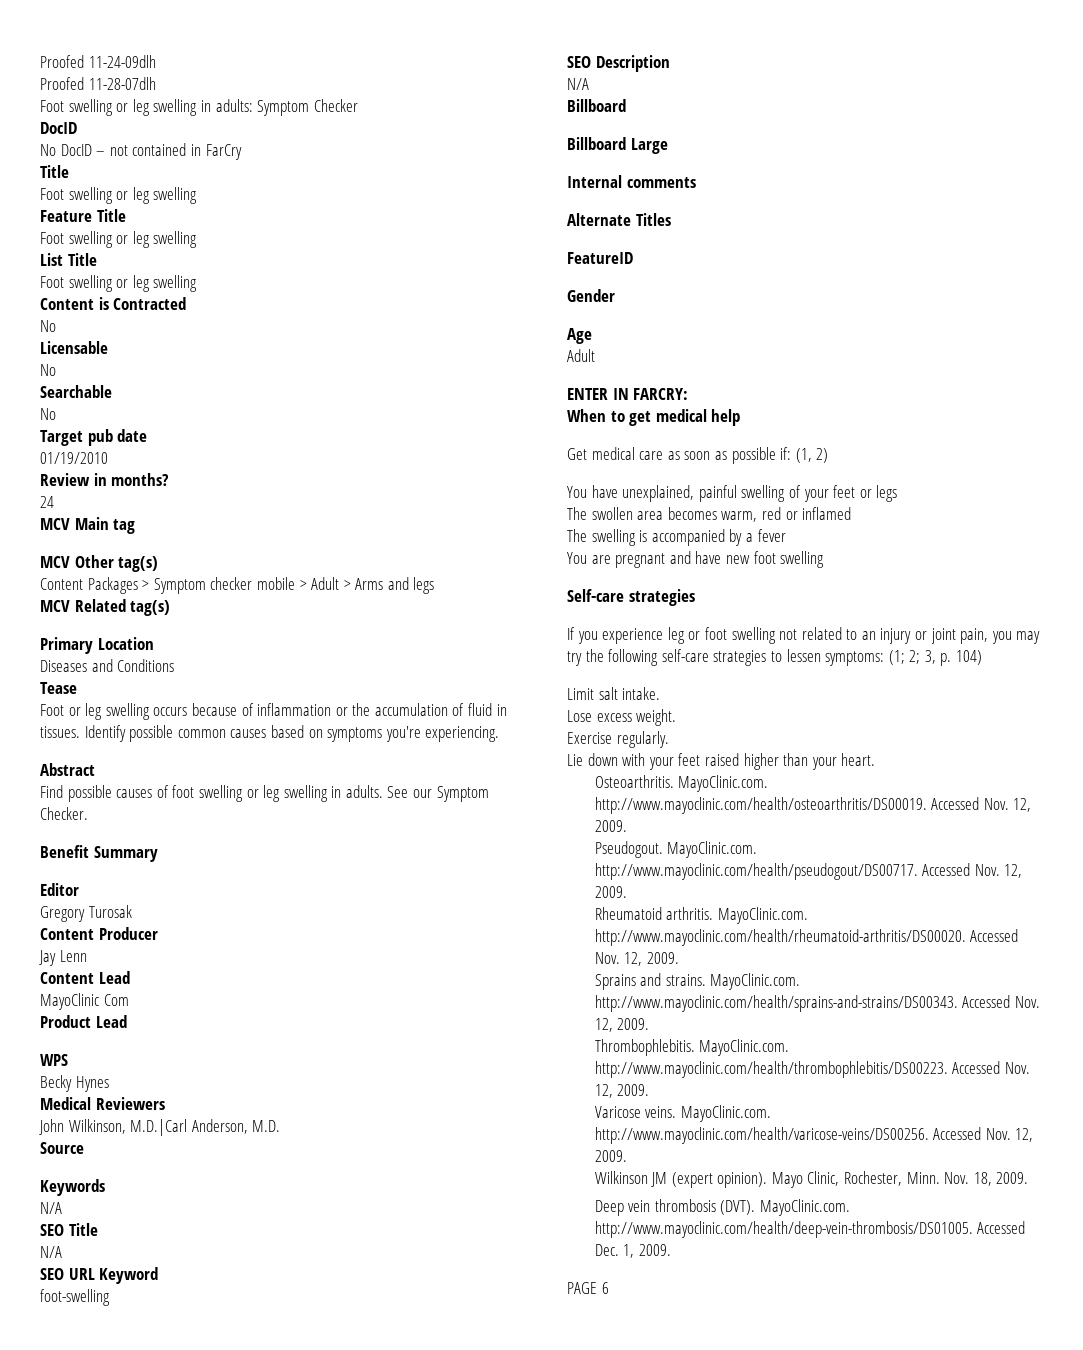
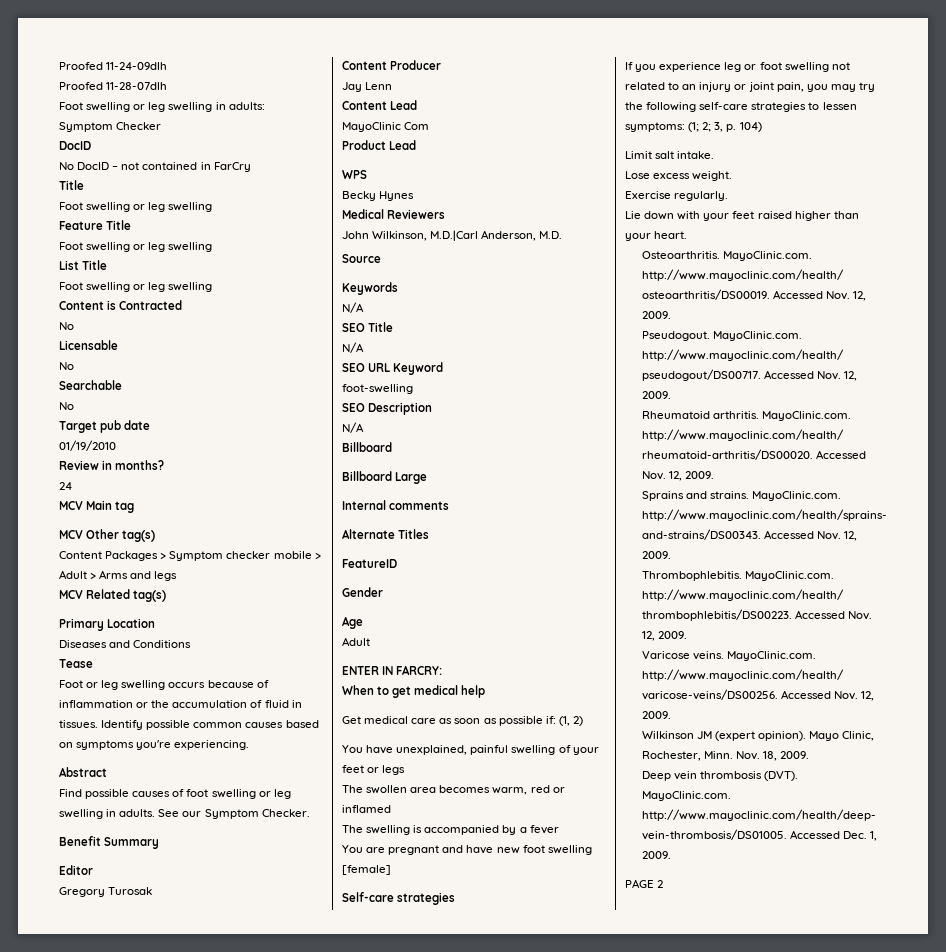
- You are pregnant and have new foot swelling
+ You are pregnant and have new foot swelling [female]
- PAGE 6
+ PAGE 2

